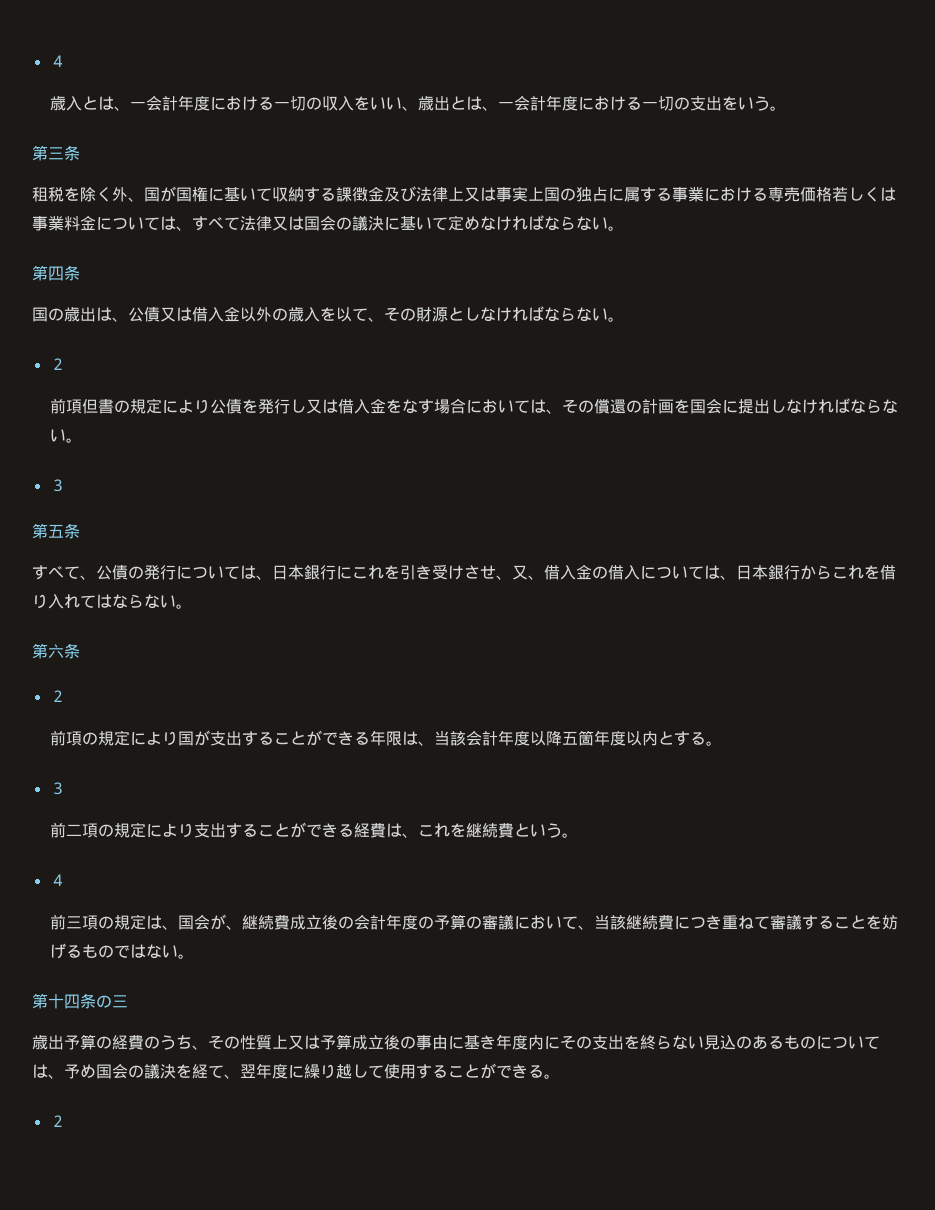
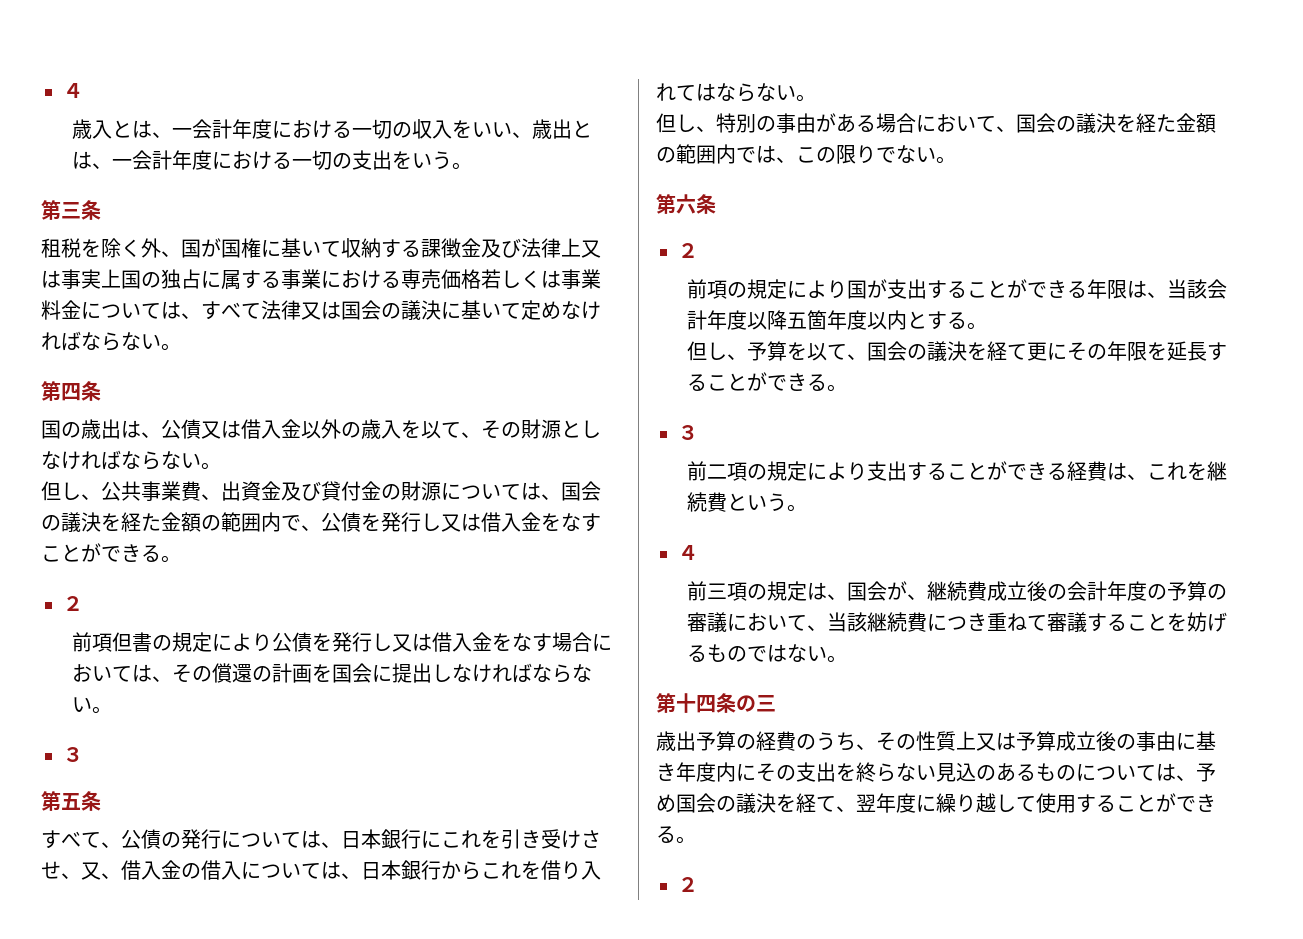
+ 但し、公共事業費、出資金及び貸付金の財源については、国会の議決を経た金額の範囲内で、公債を発行し又は借入金をなすことができる。
+ 但し、特別の事由がある場合において、国会の議決を経た金額の範囲内では、この限りでない。
+ 但し、予算を以て、国会の議決を経て更にその年限を延長することができる。

